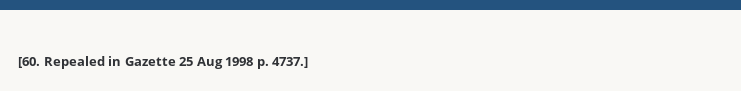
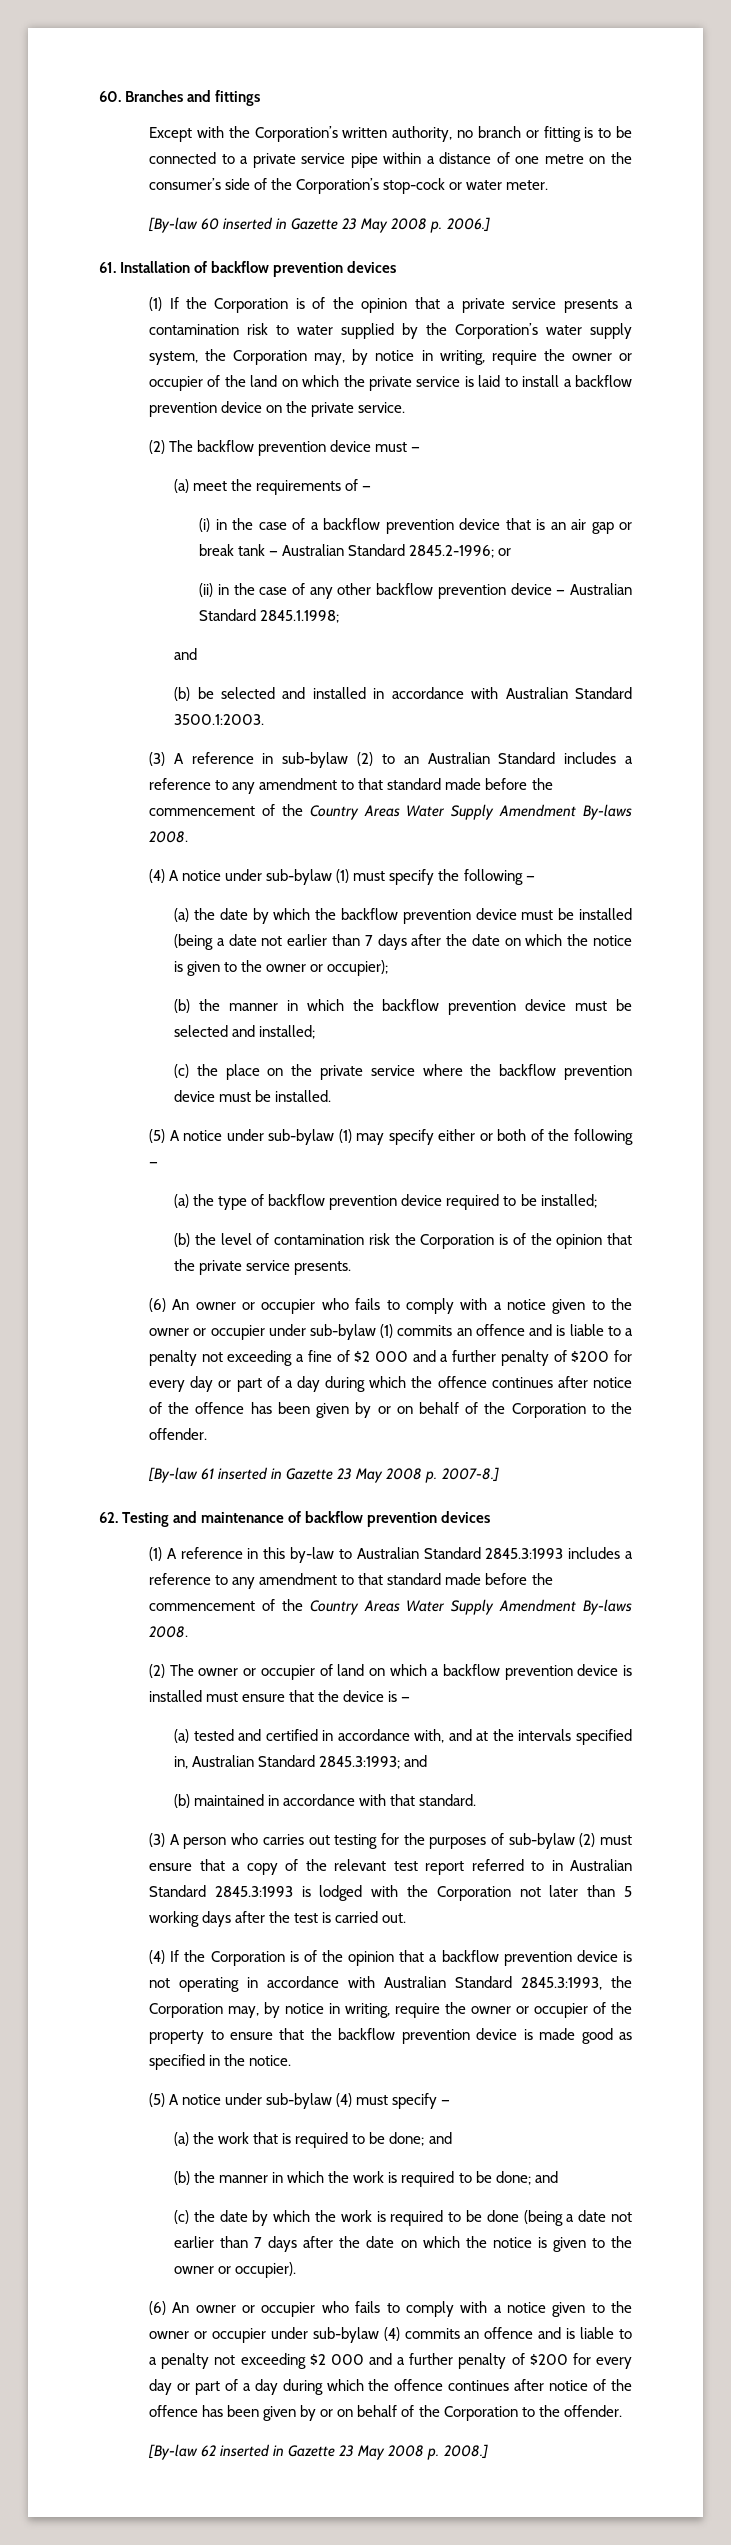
- [60. Repealed in Gazette 25 Aug 1998 p. 4737.]
+ 60. Branches and fittings
+ Except with the Corporation’s written authority, no branch or fitting is to be connected to a private service pipe within a distance of one metre on the consumer’s side of the Corporation’s stop-cock or water meter.
+ [By-law 60 inserted in Gazette 23 May 2008 p. 2006.]
+ 61. Installation of backflow prevention devices
+ (1) If the Corporation is of the opinion that a private service presents a contamination risk to water supplied by the Corporation’s water supply system, the Corporation may, by notice in writing, require the owner or occupier of the land on which the private service is laid to install a backflow prevention device on the private service.
+ (2) The backflow prevention device must —
+ (a) meet the requirements of —
+ (i) in the case of a backflow prevention device that is an air gap or break tank — Australian Standard 2845.2-1996; or
+ (ii) in the case of any other backflow prevention device — Australian Standard 2845.1.1998;
+ and
+ (b) be selected and installed in accordance with Australian Standard 3500.1:2003.
+ (3) A reference in sub-bylaw (2) to an Australian Standard includes a reference to any amendment to that standard made before the commencement of the Country Areas Water Supply Amendment By-laws 2008.
+ (4) A notice under sub-bylaw (1) must specify the following —
+ (a) the date by which the backflow prevention device must be installed (being a date not earlier than 7 days after the date on which the notice is given to the owner or occupier);
+ (b) the manner in which the backflow prevention device must be selected and installed;
+ (c) the place on the private service where the backflow prevention device must be installed.
+ (5) A notice under sub-bylaw (1) may specify either or both of the following —
+ (a) the type of backflow prevention device required to be installed;
+ (b) the level of contamination risk the Corporation is of the opinion that the private service presents.
+ (6) An owner or occupier who fails to comply with a notice given to the owner or occupier under sub-bylaw (1) commits an offence and is liable to a penalty not exceeding a fine of $2 000 and a further penalty of $200 for every day or part of a day during which the offence continues after notice of the offence has been given by or on behalf of the Corporation to the offender.
+ [By-law 61 inserted in Gazette 23 May 2008 p. 2007-8.]
+ 62. Testing and maintenance of backflow prevention devices
+ (1) A reference in this by-law to Australian Standard 2845.3:1993 includes a reference to any amendment to that standard made before the commencement of the Country Areas Water Supply Amendment By-laws 2008.
+ (2) The owner or occupier of land on which a backflow prevention device is installed must ensure that the device is —
+ (a) tested and certified in accordance with, and at the intervals specified in, Australian Standard 2845.3:1993; and
+ (b) maintained in accordance with that standard.
+ (3) A person who carries out testing for the purposes of sub-bylaw (2) must ensure that a copy of the relevant test report referred to in Australian Standard 2845.3:1993 is lodged with the Corporation not later than 5 working days after the test is carried out.
+ (4) If the Corporation is of the opinion that a backflow prevention device is not operating in accordance with Australian Standard 2845.3:1993, the Corporation may, by notice in writing, require the owner or occupier of the property to ensure that the backflow prevention device is made good as specified in the notice.
+ (5) A notice under sub-bylaw (4) must specify —
+ (a) the work that is required to be done; and
+ (b) the manner in which the work is required to be done; and
+ (c) the date by which the work is required to be done (being a date not earlier than 7 days after the date on which the notice is given to the owner or occupier).
+ (6) An owner or occupier who fails to comply with a notice given to the owner or occupier under sub-bylaw (4) commits an offence and is liable to a penalty not exceeding $2 000 and a further penalty of $200 for every day or part of a day during which the offence continues after notice of the offence has been given by or on behalf of the Corporation to the offender.
+ [By-law 62 inserted in Gazette 23 May 2008 p. 2008.]

